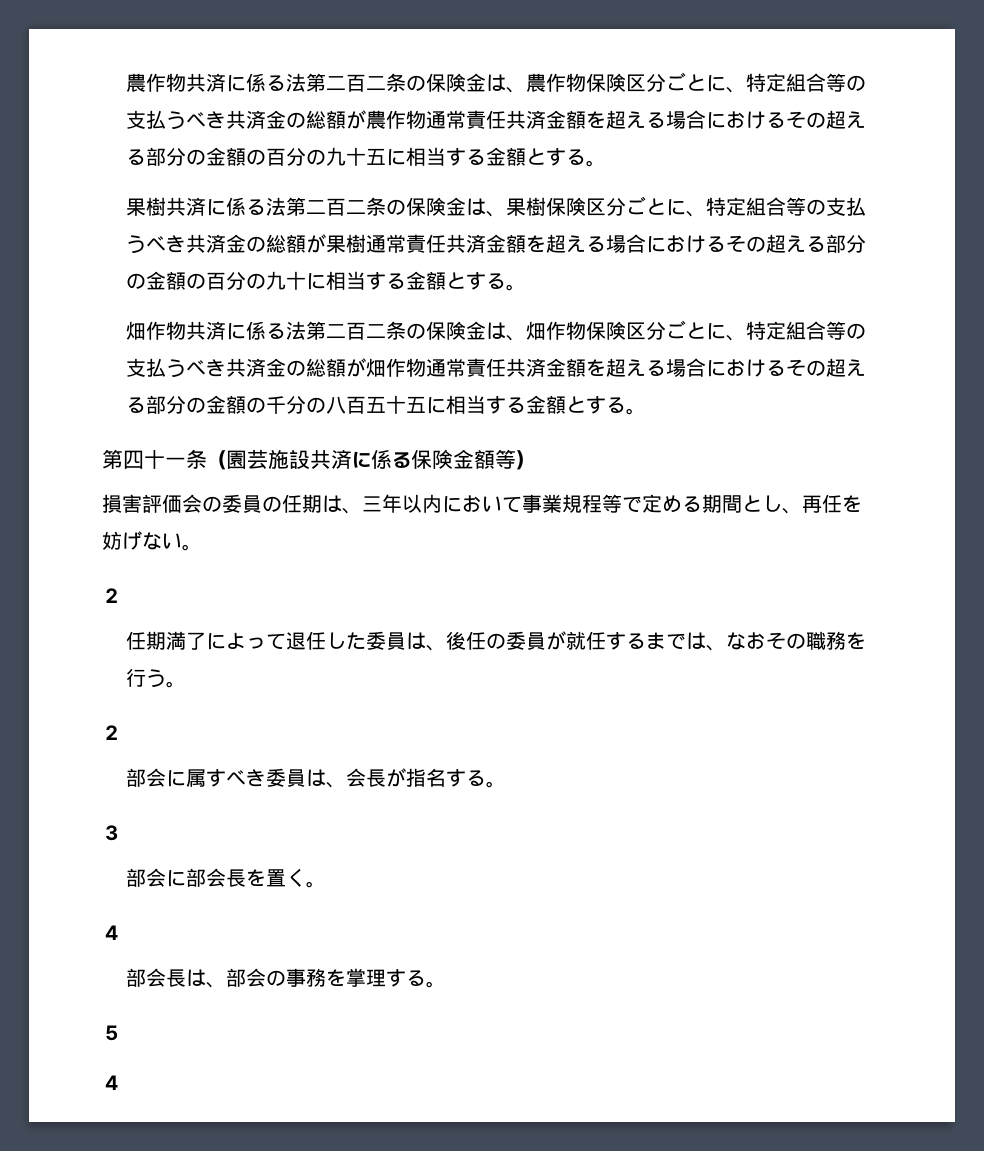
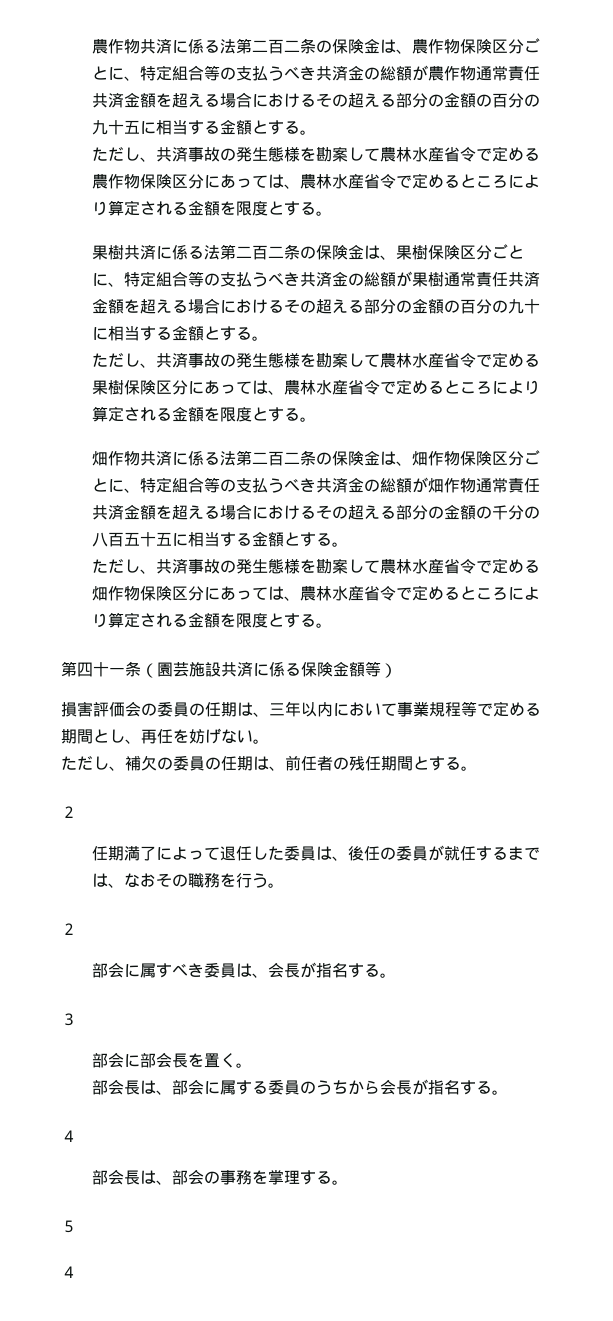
+ ただし、共済事故の発生態様を勘案して農林水産省令で定める農作物保険区分にあっては、農林水産省令で定めるところにより算定される金額を限度とする。
+ ただし、共済事故の発生態様を勘案して農林水産省令で定める果樹保険区分にあっては、農林水産省令で定めるところにより算定される金額を限度とする。
+ ただし、共済事故の発生態様を勘案して農林水産省令で定める畑作物保険区分にあっては、農林水産省令で定めるところにより算定される金額を限度とする。
+ ただし、補欠の委員の任期は、前任者の残任期間とする。
+ 部会長は、部会に属する委員のうちから会長が指名する。

